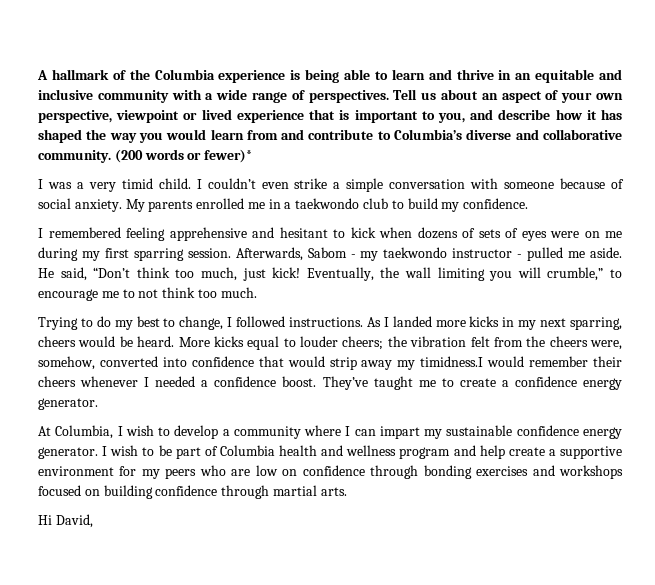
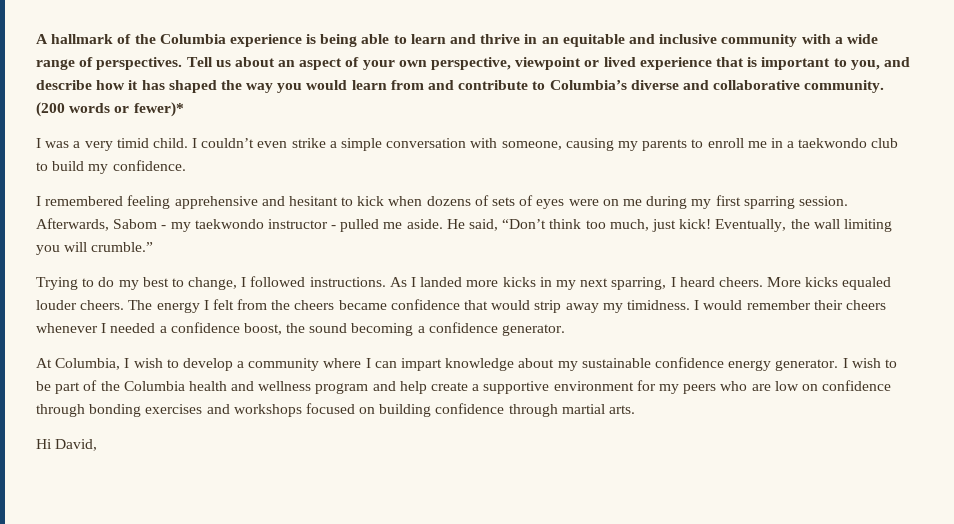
- I couldn’t even strike a simple conversation with someone because of social anxiety. My parents enrolled me in a taekwondo club to build my confidence.
+ I couldn’t even strike a simple conversation with someone, causing my parents to enroll me in a taekwondo club to build my confidence.
- Eventually, the wall limiting you will crumble,” to encourage me to not think too much.
+ Eventually, the wall limiting you will crumble.”
- As I landed more kicks in my next sparring, cheers would be heard. More kicks equal to louder cheers; the vibration felt from the cheers were, somehow, converted into confidence that would strip away my timidness.I would remember their cheers whenever I needed a confidence boost. They’ve taught me to create a confidence energy generator.
+ As I landed more kicks in my next sparring, I heard cheers. More kicks equaled louder cheers. The energy I felt from the cheers became confidence that would strip away my timidness. I would remember their cheers whenever I needed a confidence boost, the sound becoming a confidence generator.
- At Columbia, I wish to develop a community where I can impart my sustainable confidence energy generator.
+ At Columbia, I wish to develop a community where I can impart knowledge about my sustainable confidence energy generator.
- I wish to be part of Columbia health and wellness program and help create a supportive environment for my peers who are low on confidence through bonding exercises and workshops focused on building confidence through martial arts.
+ I wish to be part of the Columbia health and wellness program and help create a supportive environment for my peers who are low on confidence through bonding exercises and workshops focused on building confidence through martial arts.

